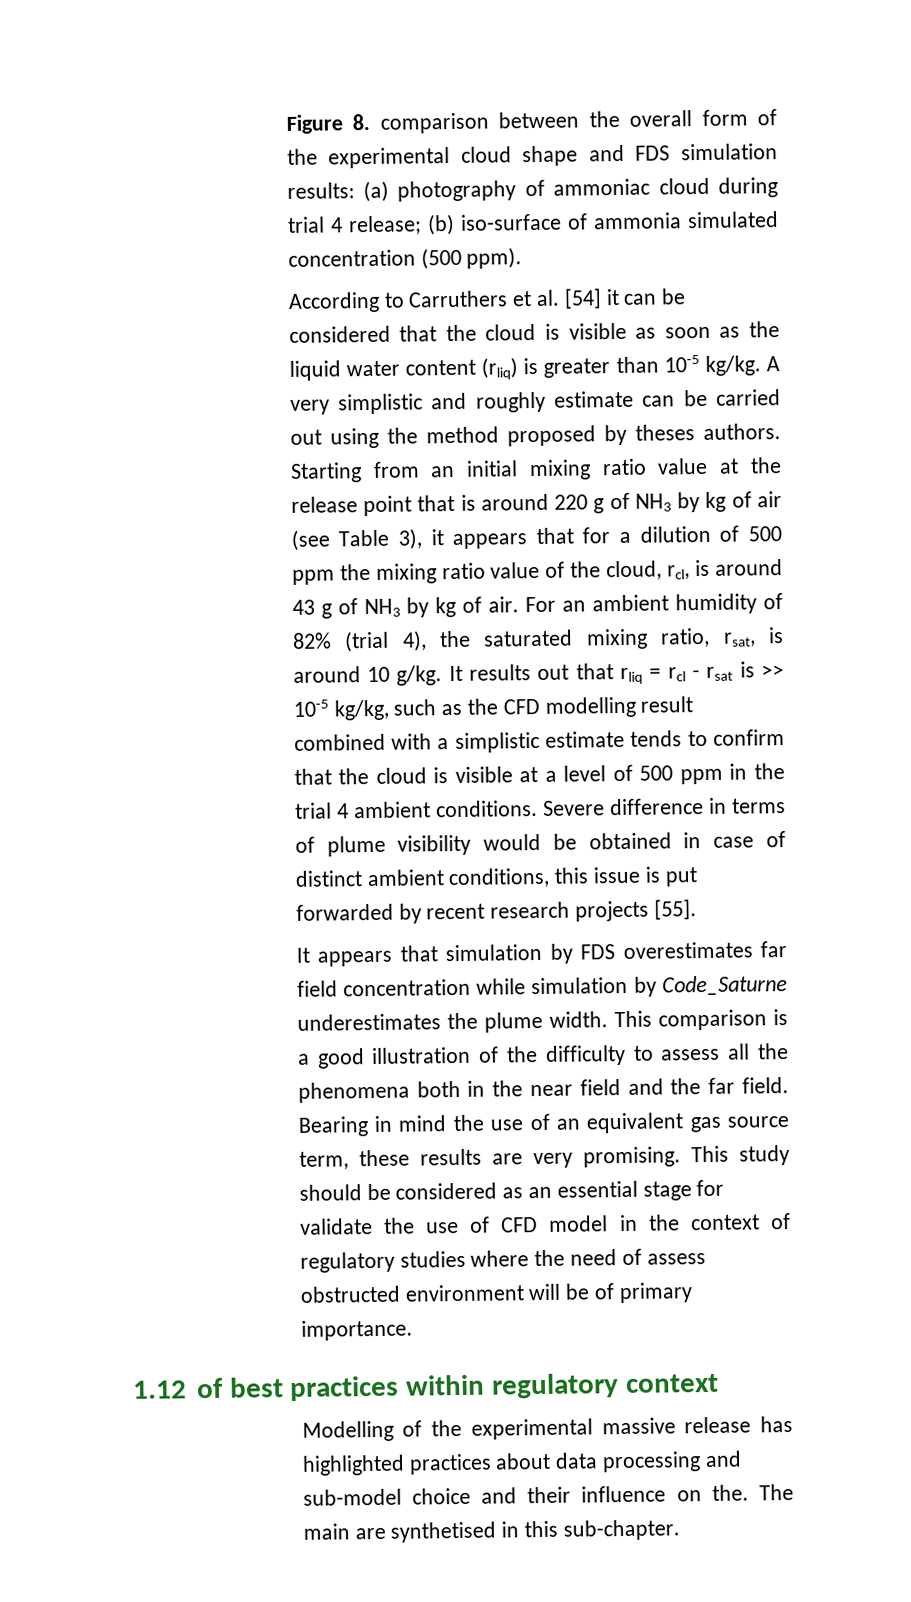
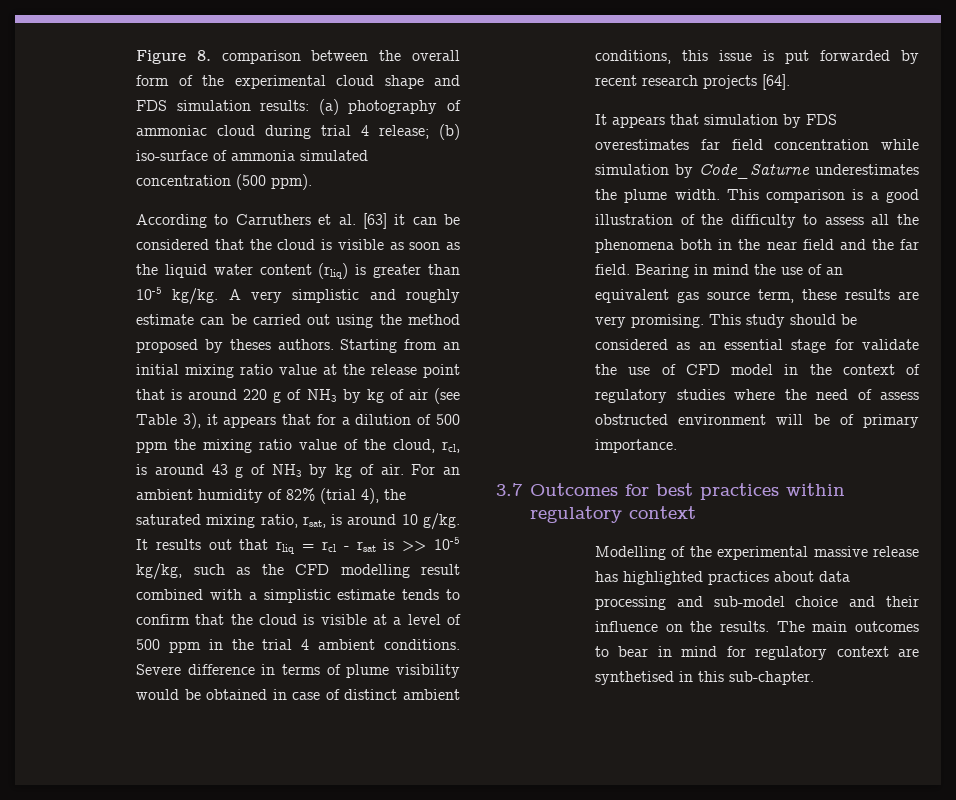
- According to Carruthers et al. [54] it can be considered that the cloud is visible as soon as the liquid water content (rliq) is greater than 10-5 kg/kg.
+ According to Carruthers et al. [63] it can be considered that the cloud is visible as soon as the liquid water content (rliq) is greater than 10-5 kg/kg.
- Severe difference in terms of plume visibility would be obtained in case of distinct ambient conditions, this issue is put forwarded by recent research projects [55].
+ Severe difference in terms of plume visibility would be obtained in case of distinct ambient conditions, this issue is put forwarded by recent research projects [64].
- 1.12 of best practices within regulatory context
+ 3.7 Outcomes for best practices within regulatory context
- Modelling of the experimental massive release has highlighted practices about data processing and sub-model choice and their influence on the. The main are synthetised in this sub-chapter.
+ Modelling of the experimental massive release has highlighted practices about data processing and sub-model choice and their influence on the results. The main outcomes to bear in mind for regulatory context are synthetised in this sub-chapter.

